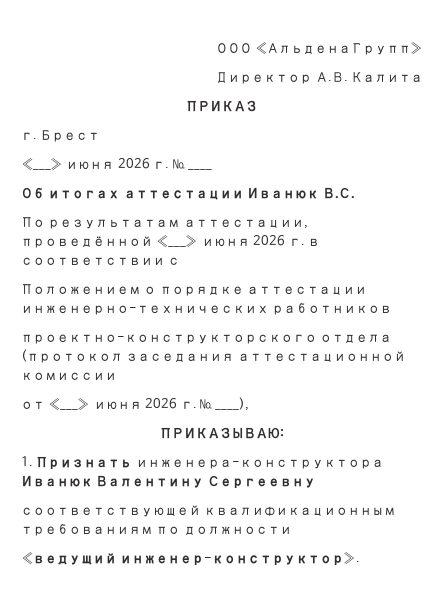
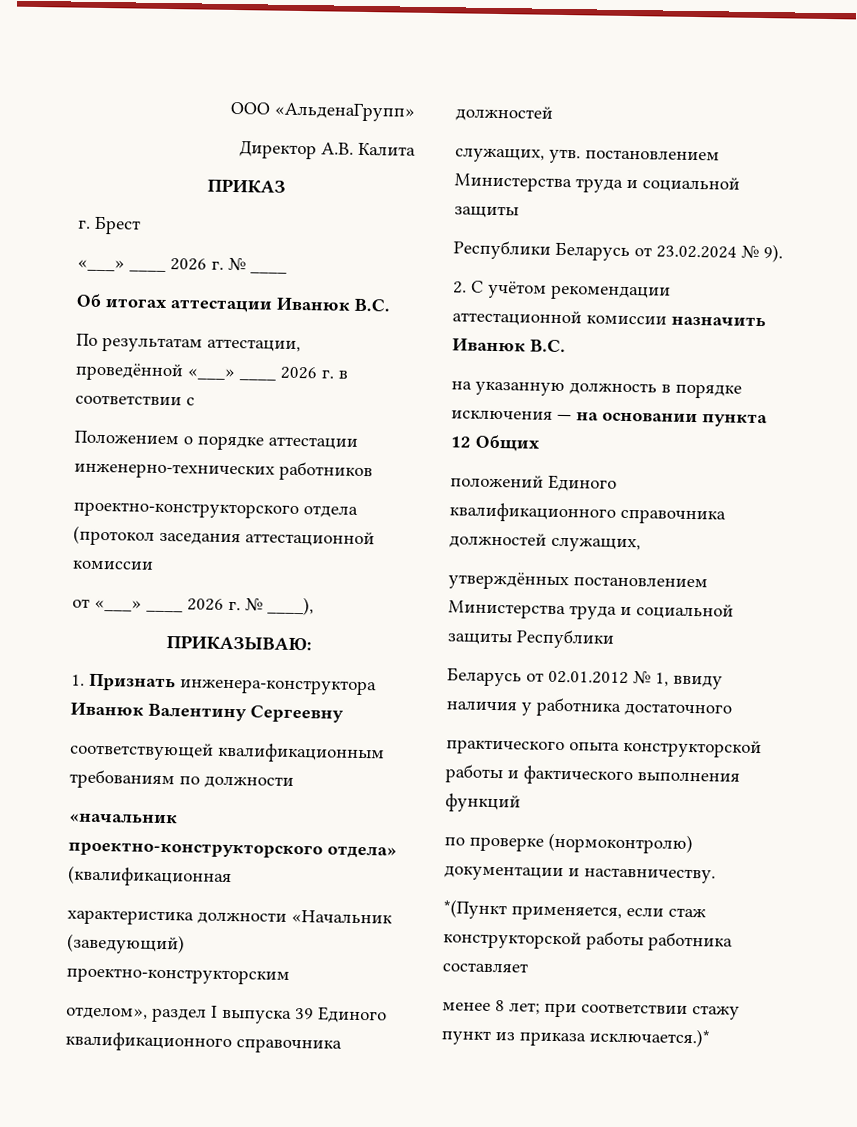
- «___» июня 2026 г. № ____
+ «___» ____ 2026 г. № ____
- По результатам аттестации, проведённой «___» июня 2026 г. в соответствии с
+ По результатам аттестации, проведённой «___» ____ 2026 г. в соответствии с
- от «___» июня 2026 г. № ____),
+ от «___» ____ 2026 г. № ____),
- «ведущий инженер-конструктор».
+ «начальник проектно-конструкторского отдела» (квалификационная
+ характеристика должности «Начальник (заведующий) проектно-конструкторским
+ отделом», раздел I выпуска 39 Единого квалификационного справочника должностей
+ служащих, утв. постановлением Министерства труда и социальной защиты
+ Республики Беларусь от 23.02.2024 № 9).
+ 2. С учётом рекомендации аттестационной комиссии назначить Иванюк В.С.
+ на указанную должность в порядке исключения — на основании пункта 12 Общих
+ положений Единого квалификационного справочника должностей служащих,
+ утверждённых постановлением Министерства труда и социальной защиты Республики
+ Беларусь от 02.01.2012 № 1, ввиду наличия у работника достаточного
+ практического опыта конструкторской работы и фактического выполнения функций
+ по проверке (нормоконтролю) документации и наставничеству.
+ *(Пункт применяется, если стаж конструкторской работы работника составляет
+ менее 8 лет; при соответствии стажу пункт из приказа исключается.)*

